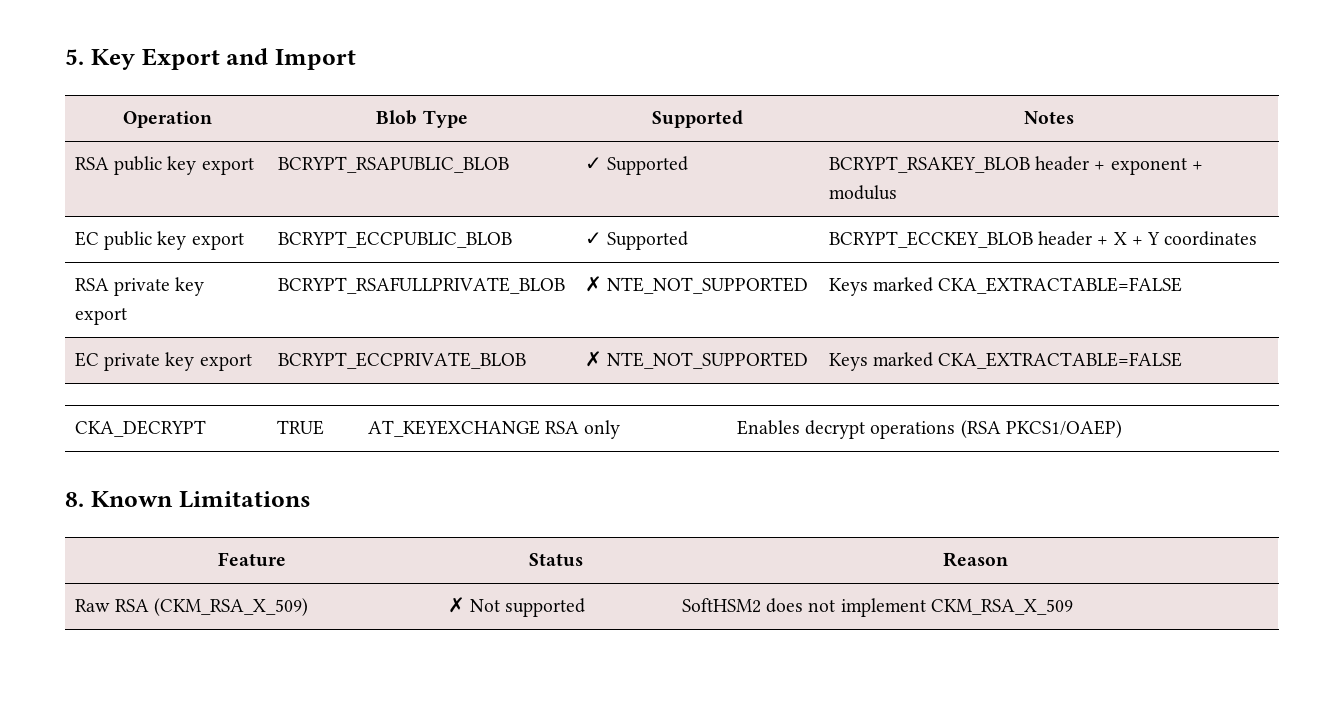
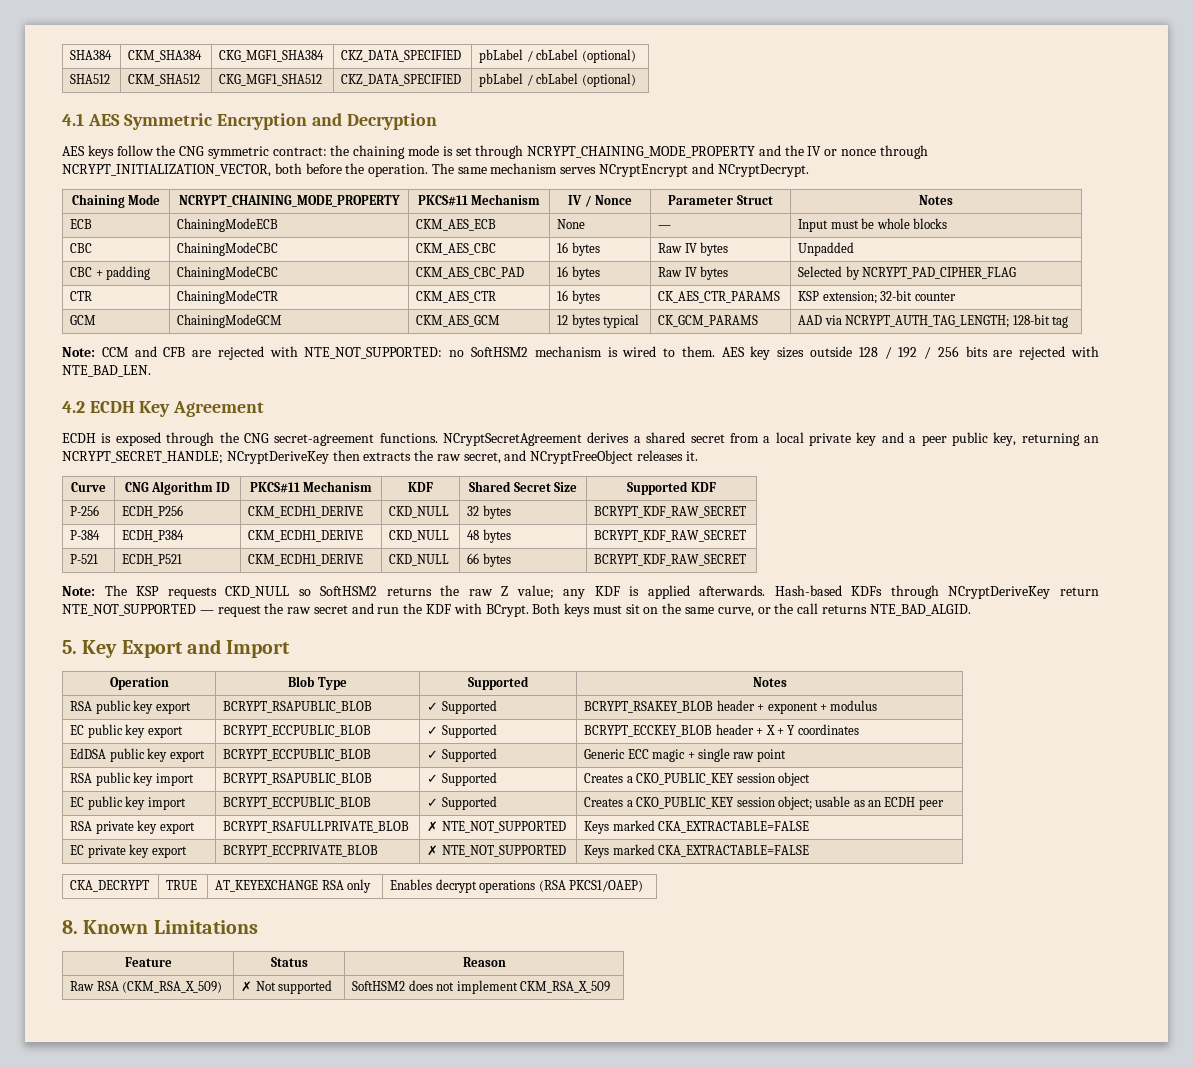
+ SHA384 | CKM_SHA384 | CKG_MGF1_SHA384 | CKZ_DATA_SPECIFIED | pbLabel / cbLabel (optional)
+ SHA512 | CKM_SHA512 | CKG_MGF1_SHA512 | CKZ_DATA_SPECIFIED | pbLabel / cbLabel (optional)
+ 4.1 AES Symmetric Encryption and Decryption
+ AES keys follow the CNG symmetric contract: the chaining mode is set through NCRYPT_CHAINING_MODE_PROPERTY and the IV or nonce through NCRYPT_INITIALIZATION_VECTOR, both before the operation. The same mechanism serves NCryptEncrypt and NCryptDecrypt.
+ Chaining Mode | NCRYPT_CHAINING_MODE_PROPERTY | PKCS#11 Mechanism | IV / Nonce | Parameter Struct | Notes
+ ECB | ChainingModeECB | CKM_AES_ECB | None | — | Input must be whole blocks
+ CBC | ChainingModeCBC | CKM_AES_CBC | 16 bytes | Raw IV bytes | Unpadded
+ CBC + padding | ChainingModeCBC | CKM_AES_CBC_PAD | 16 bytes | Raw IV bytes | Selected by NCRYPT_PAD_CIPHER_FLAG
+ CTR | ChainingModeCTR | CKM_AES_CTR | 16 bytes | CK_AES_CTR_PARAMS | KSP extension; 32-bit counter
+ GCM | ChainingModeGCM | CKM_AES_GCM | 12 bytes typical | CK_GCM_PARAMS | AAD via NCRYPT_AUTH_TAG_LENGTH; 128-bit tag
+ Note: CCM and CFB are rejected with NTE_NOT_SUPPORTED: no SoftHSM2 mechanism is wired to them. AES key sizes outside 128 / 192 / 256 bits are rejected with NTE_BAD_LEN.
+ 4.2 ECDH Key Agreement
+ ECDH is exposed through the CNG secret-agreement functions. NCryptSecretAgreement derives a shared secret from a local private key and a peer public key, returning an NCRYPT_SECRET_HANDLE; NCryptDeriveKey then extracts the raw secret, and NCryptFreeObject releases it.
+ Curve | CNG Algorithm ID | PKCS#11 Mechanism | KDF | Shared Secret Size | Supported KDF
+ P-256 | ECDH_P256 | CKM_ECDH1_DERIVE | CKD_NULL | 32 bytes | BCRYPT_KDF_RAW_SECRET
+ P-384 | ECDH_P384 | CKM_ECDH1_DERIVE | CKD_NULL | 48 bytes | BCRYPT_KDF_RAW_SECRET
+ P-521 | ECDH_P521 | CKM_ECDH1_DERIVE | CKD_NULL | 66 bytes | BCRYPT_KDF_RAW_SECRET
+ Note: The KSP requests CKD_NULL so SoftHSM2 returns the raw Z value; any KDF is applied afterwards. Hash-based KDFs through NCryptDeriveKey return NTE_NOT_SUPPORTED — request the raw secret and run the KDF with BCrypt. Both keys must sit on the same curve, or the call returns NTE_BAD_ALGID.
+ EdDSA public key export | BCRYPT_ECCPUBLIC_BLOB | ✓ Supported | Generic ECC magic + single raw point
+ RSA public key import | BCRYPT_RSAPUBLIC_BLOB | ✓ Supported | Creates a CKO_PUBLIC_KEY session object
+ EC public key import | BCRYPT_ECCPUBLIC_BLOB | ✓ Supported | Creates a CKO_PUBLIC_KEY session object; usable as an ECDH peer

